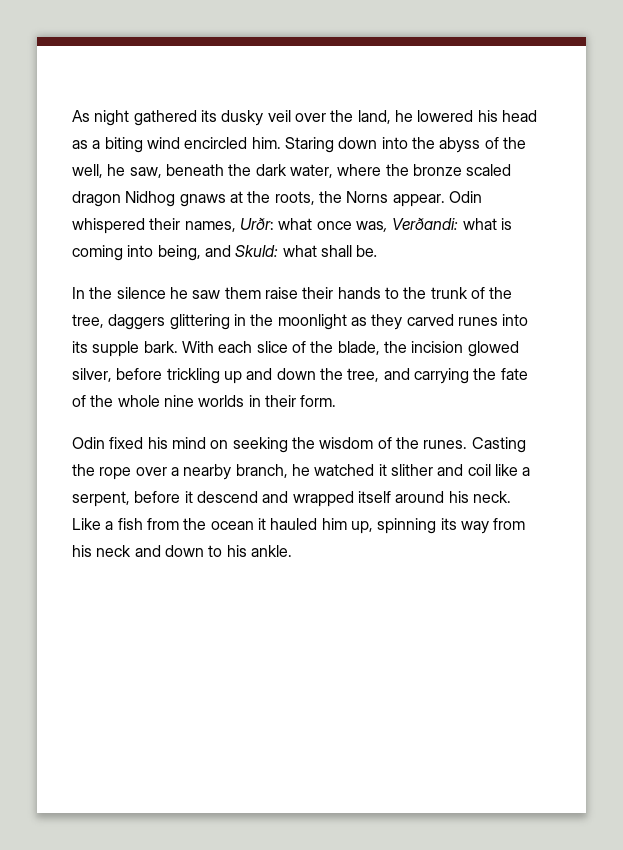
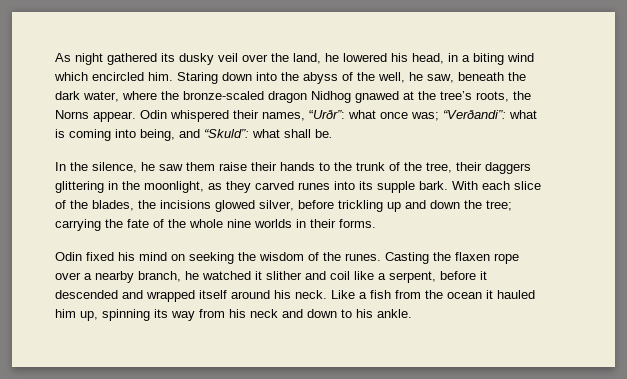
- As night gathered its dusky veil over the land, he lowered his head as a biting wind encircled him.
+ As night gathered its dusky veil over the land, he lowered his head, in a biting wind which encircled him.
- Staring down into the abyss of the well, he saw, beneath the dark water, where the bronze scaled dragon Nidhog gnaws at the roots, the Norns appear.
+ Staring down into the abyss of the well, he saw, beneath the dark water, where the bronze-scaled dragon Nidhog gnawed at the tree’s roots, the Norns appear.
- Odin whispered their names, Urðr: what once was, Verðandi: what is coming into being, and Skuld: what shall be.
+ Odin whispered their names, “Urðr”: what once was; “Verðandi”: what is coming into being, and “Skuld”: what shall be.
- In the silence he saw them raise their hands to the trunk of the tree, daggers glittering in the moonlight as they carved runes into its supple bark.
+ In the silence, he saw them raise their hands to the trunk of the tree, their daggers glittering in the moonlight, as they carved runes into its supple bark.
- With each slice of the blade, the incision glowed silver, before trickling up and down the tree, and carrying the fate of the whole nine worlds in their form.
+ With each slice of the blades, the incisions glowed silver, before trickling up and down the tree; carrying the fate of the whole nine worlds in their forms.
- Casting the rope over a nearby branch, he watched it slither and coil like a serpent, before it descend and wrapped itself around his neck.
+ Casting the flaxen rope over a nearby branch, he watched it slither and coil like a serpent, before it descended and wrapped itself around his neck.

